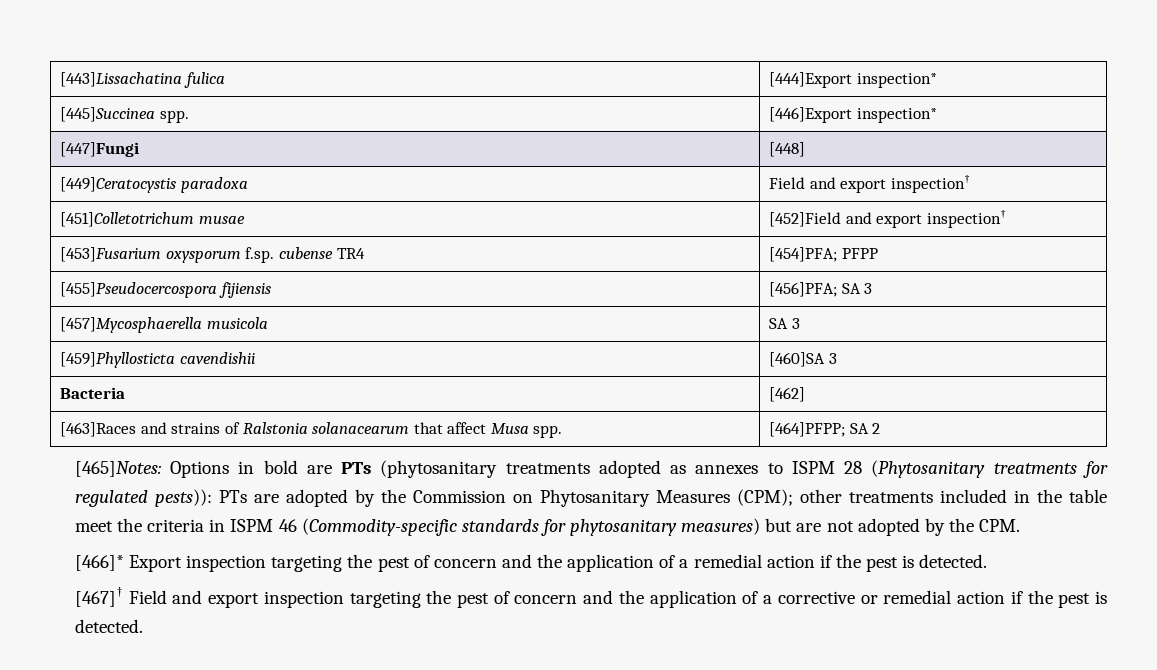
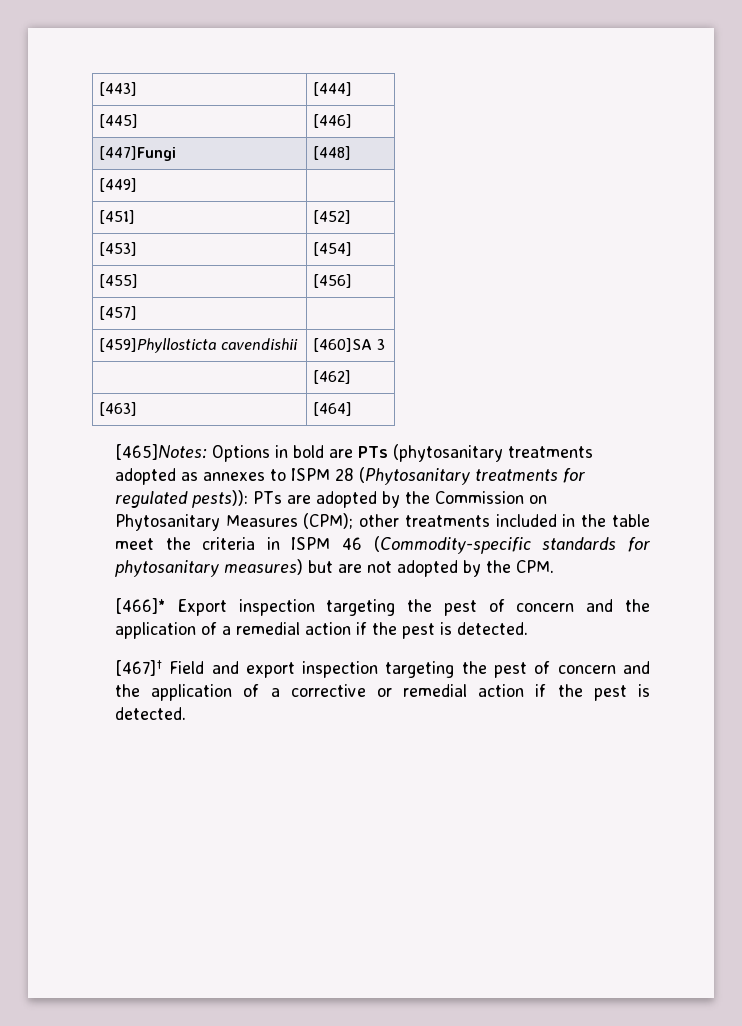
- [443]Lissachatina fulica | [444]Export inspection*
- [445]Succinea spp. | [446]Export inspection*
+ [443] | [444]
+ [445] | [446]
  [447]Fungi | [448]
- [449]Ceratocystis paradoxa | Field and export inspection†
- [451]Colletotrichum musae | [452]Field and export inspection†
- [453]Fusarium oxysporum f.sp. cubense TR4 | [454]PFA; PFPP
- [455]Pseudocercospora fijiensis | [456]PFA; SA 3
- [457]Mycosphaerella musicola | SA 3
+ [449] |
+ [451] | [452]
+ [453] | [454]
+ [455] | [456]
+ [457] |
- Bacteria | [462]
+ | [462]
- [463]Races and strains of Ralstonia solanacearum that affect Musa spp. | [464]PFPP; SA 2
+ [463] | [464]

